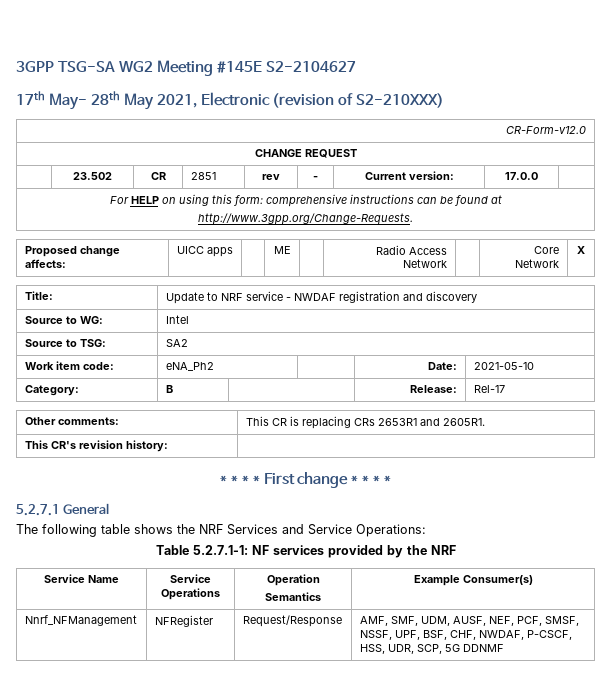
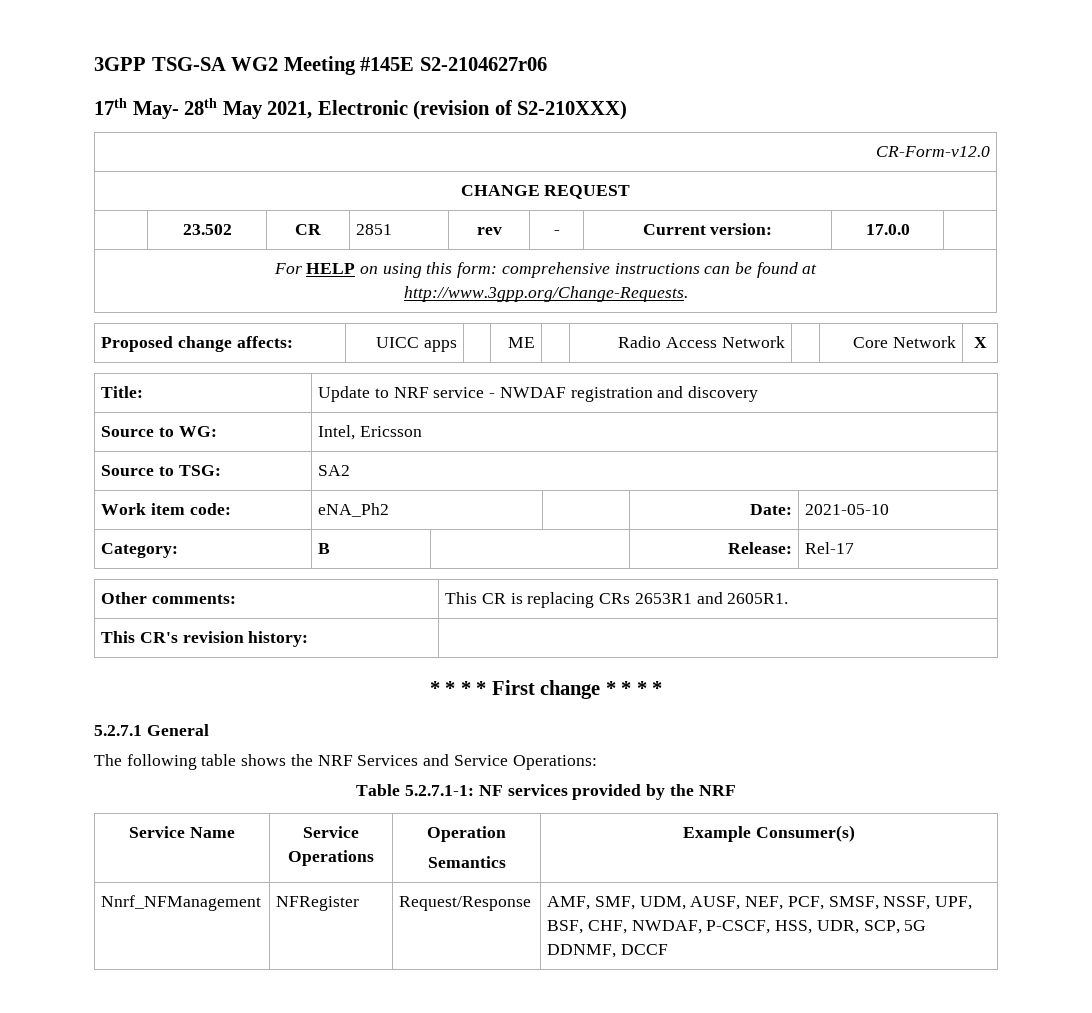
- 3GPP TSG-SA WG2 Meeting #145E S2-2104627
+ 3GPP TSG-SA WG2 Meeting #145E S2-2104627r06
- Source to WG: | Intel
+ Source to WG: | Intel, Ericsson
- Nnrf_NFManagement | NFRegister | Request/Response | AMF, SMF, UDM, AUSF, NEF, PCF, SMSF, NSSF, UPF, BSF, CHF, NWDAF, P-CSCF, HSS, UDR, SCP, 5G DDNMF
+ Nnrf_NFManagement | NFRegister | Request/Response | AMF, SMF, UDM, AUSF, NEF, PCF, SMSF, NSSF, UPF, BSF, CHF, NWDAF, P-CSCF, HSS, UDR, SCP, 5G DDNMF, DCCF

